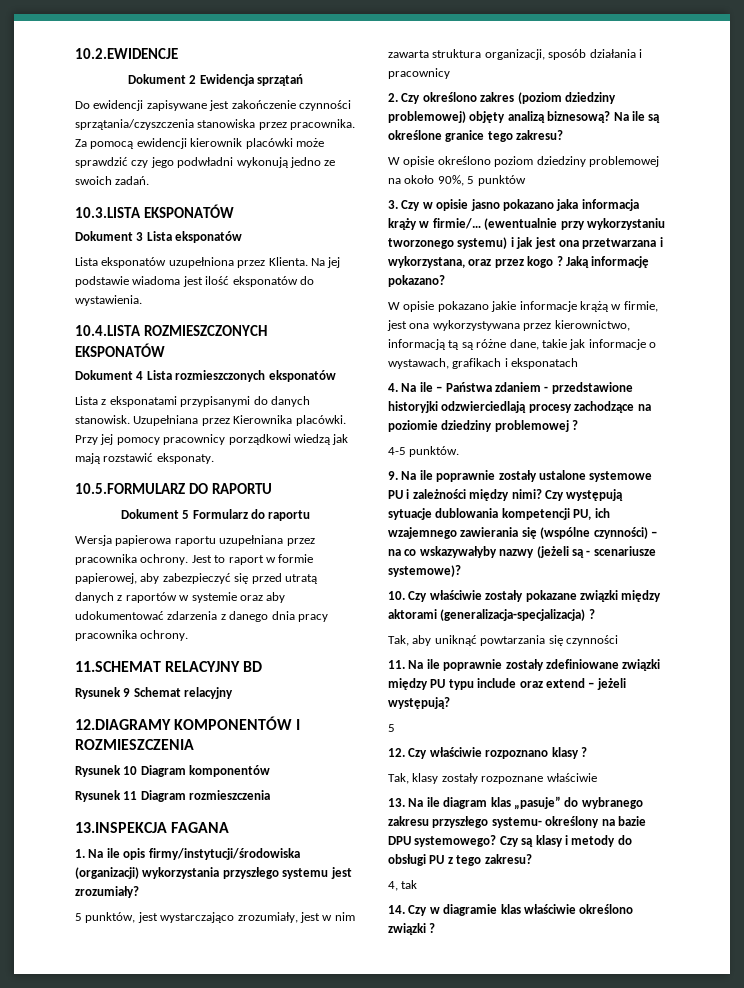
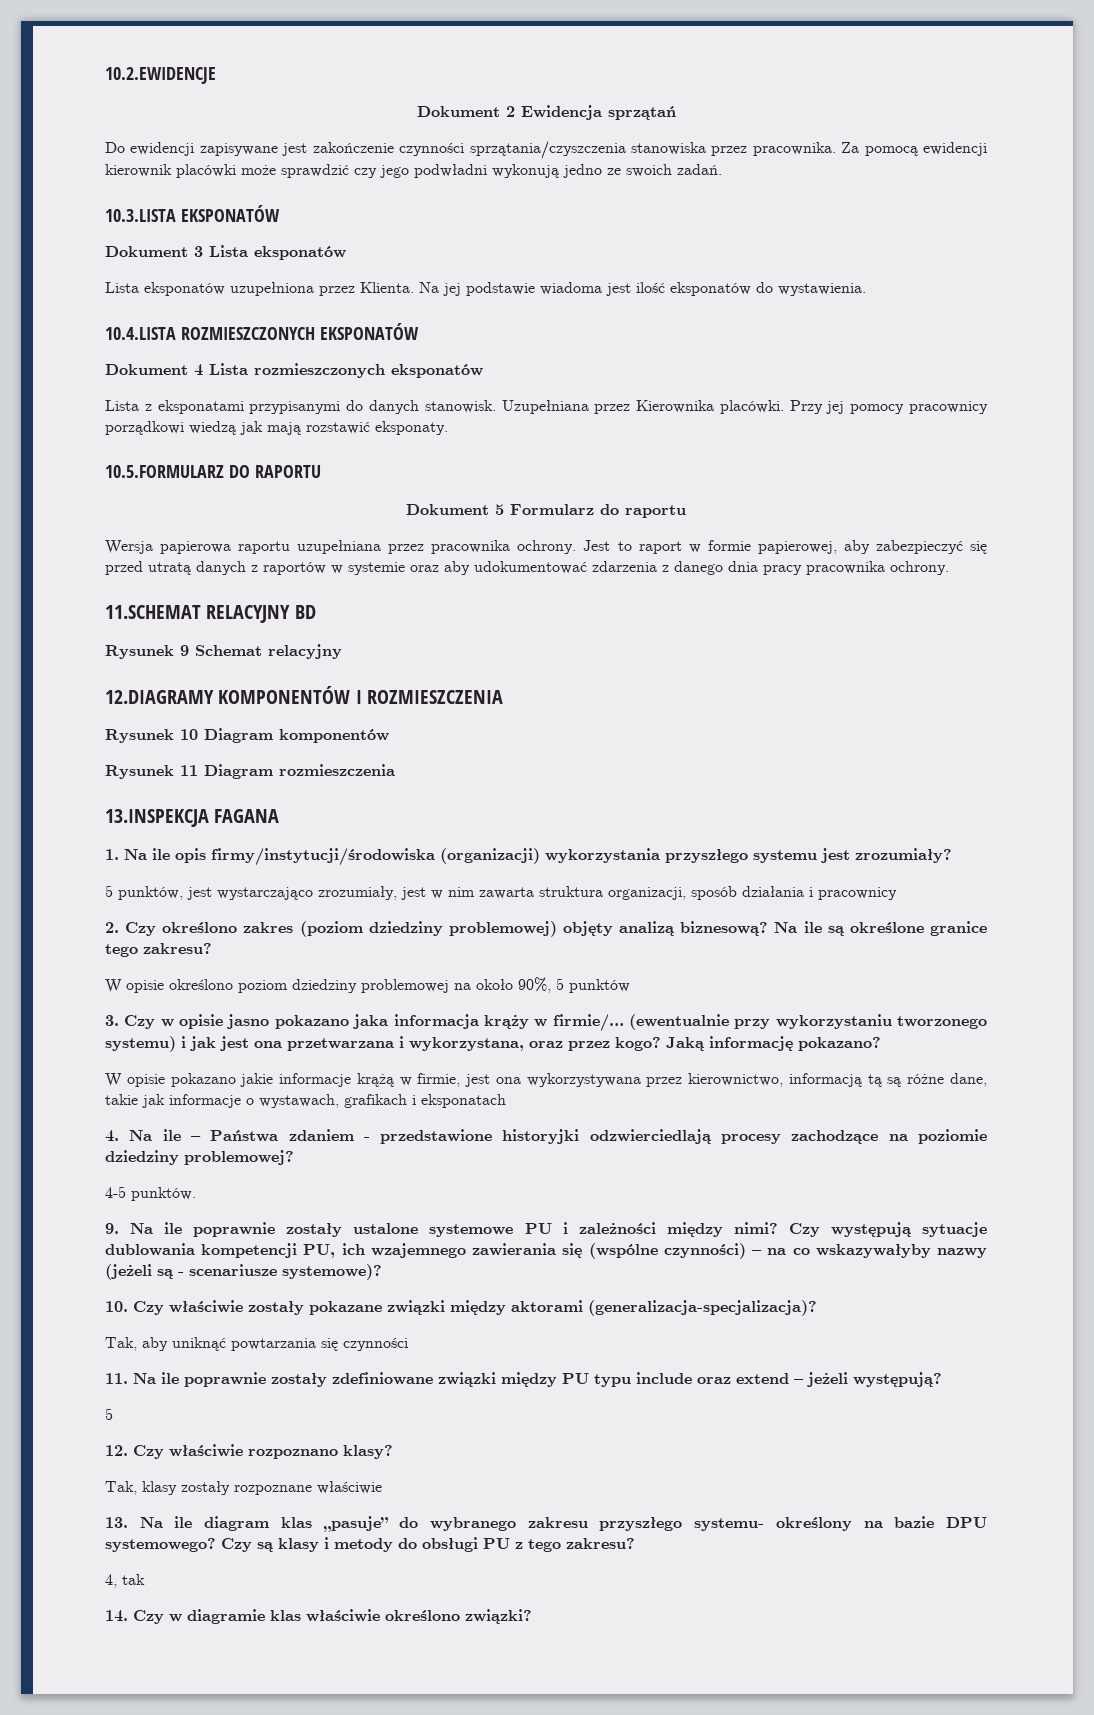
- (ewentualnie przy wykorzystaniu tworzonego systemu) i jak jest ona przetwarzana i wykorzystana, oraz przez kogo ?
+ (ewentualnie przy wykorzystaniu tworzonego systemu) i jak jest ona przetwarzana i wykorzystana, oraz przez kogo?
- 4. Na ile – Państwa zdaniem - przedstawione historyjki odzwierciedlają procesy zachodzące na poziomie dziedziny problemowej ?
+ 4. Na ile – Państwa zdaniem - przedstawione historyjki odzwierciedlają procesy zachodzące na poziomie dziedziny problemowej?
- 10. Czy właściwie zostały pokazane związki między aktorami (generalizacja-specjalizacja) ?
+ 10. Czy właściwie zostały pokazane związki między aktorami (generalizacja-specjalizacja)?
- 12. Czy właściwie rozpoznano klasy ?
+ 12. Czy właściwie rozpoznano klasy?
- 14. Czy w diagramie klas właściwie określono związki ?
+ 14. Czy w diagramie klas właściwie określono związki?

